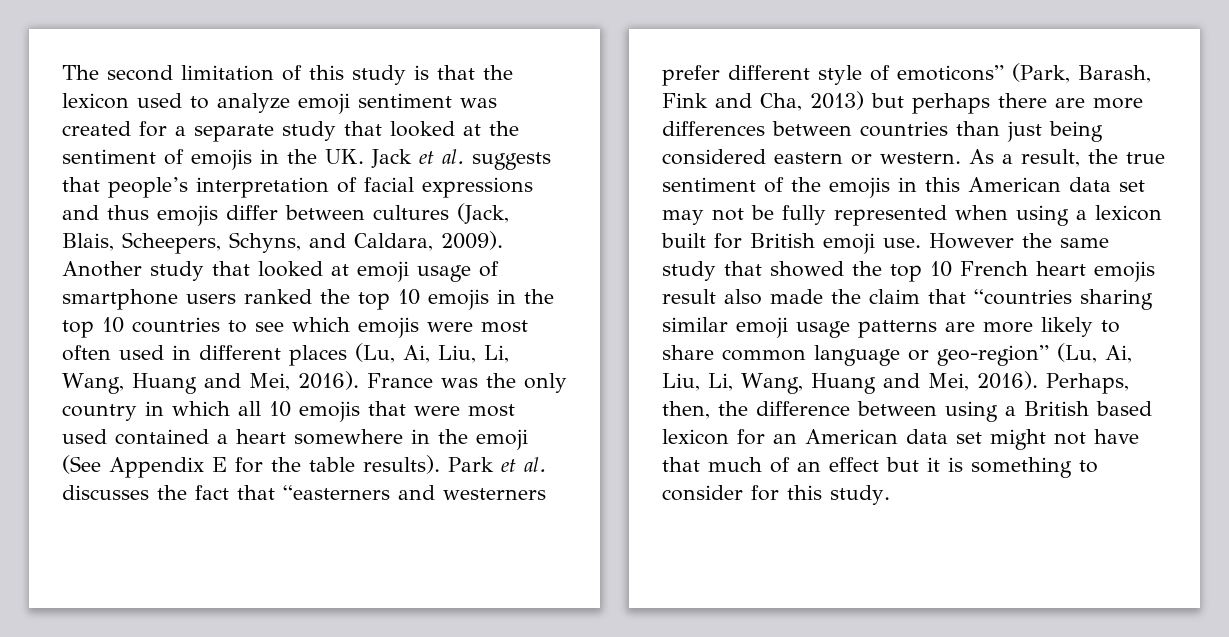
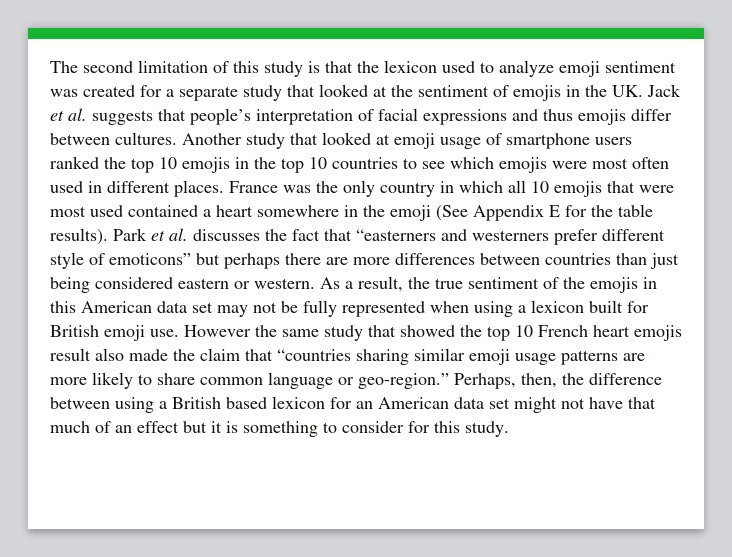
- The second limitation of this study is that the lexicon used to analyze emoji sentiment was created for a separate study that looked at the sentiment of emojis in the UK. Jack et al. suggests that people’s interpretation of facial expressions and thus emojis differ between cultures (Jack, Blais, Scheepers, Schyns, and Caldara, 2009).
+ The second limitation of this study is that the lexicon used to analyze emoji sentiment was created for a separate study that looked at the sentiment of emojis in the UK. Jack et al. suggests that people’s interpretation of facial expressions and thus emojis differ between cultures.
- Another study that looked at emoji usage of smartphone users ranked the top 10 emojis in the top 10 countries to see which emojis were most often used in different places (Lu, Ai, Liu, Li, Wang, Huang and Mei, 2016).
+ Another study that looked at emoji usage of smartphone users ranked the top 10 emojis in the top 10 countries to see which emojis were most often used in different places.
- Park et al. discusses the fact that “easterners and westerners prefer different style of emoticons” (Park, Barash, Fink and Cha, 2013) but perhaps there are more differences between countries than just being considered eastern or western.
+ Park et al. discusses the fact that “easterners and westerners prefer different style of emoticons” but perhaps there are more differences between countries than just being considered eastern or western.
- However the same study that showed the top 10 French heart emojis result also made the claim that “countries sharing similar emoji usage patterns are more likely to share common language or geo-region” (Lu, Ai, Liu, Li, Wang, Huang and Mei, 2016).
+ However the same study that showed the top 10 French heart emojis result also made the claim that “countries sharing similar emoji usage patterns are more likely to share common language or geo-region.”

